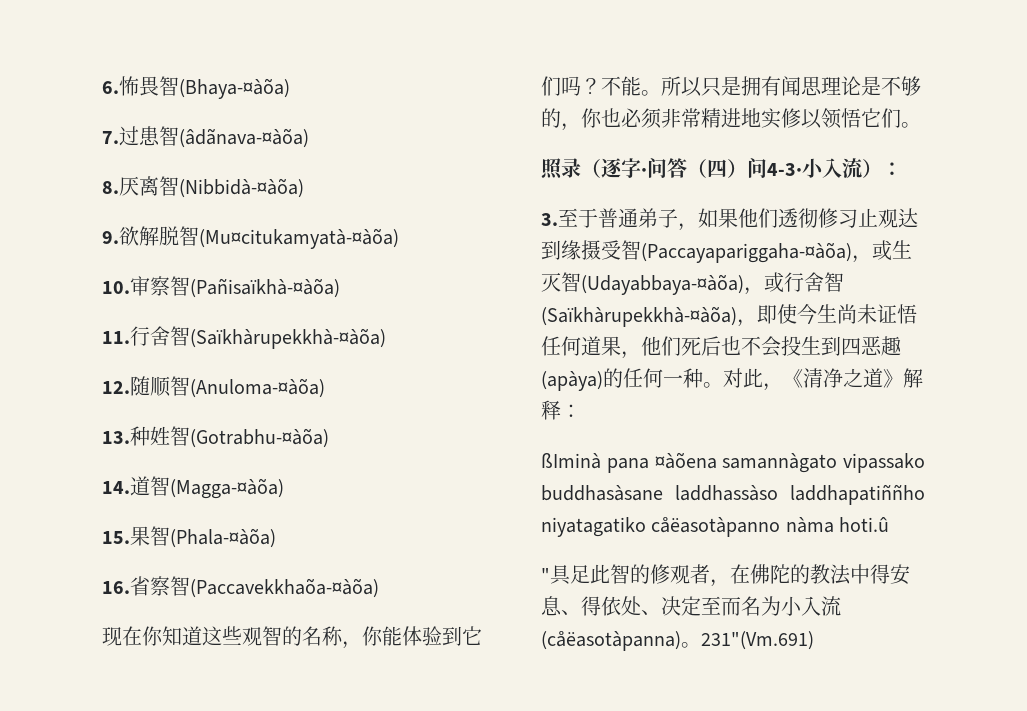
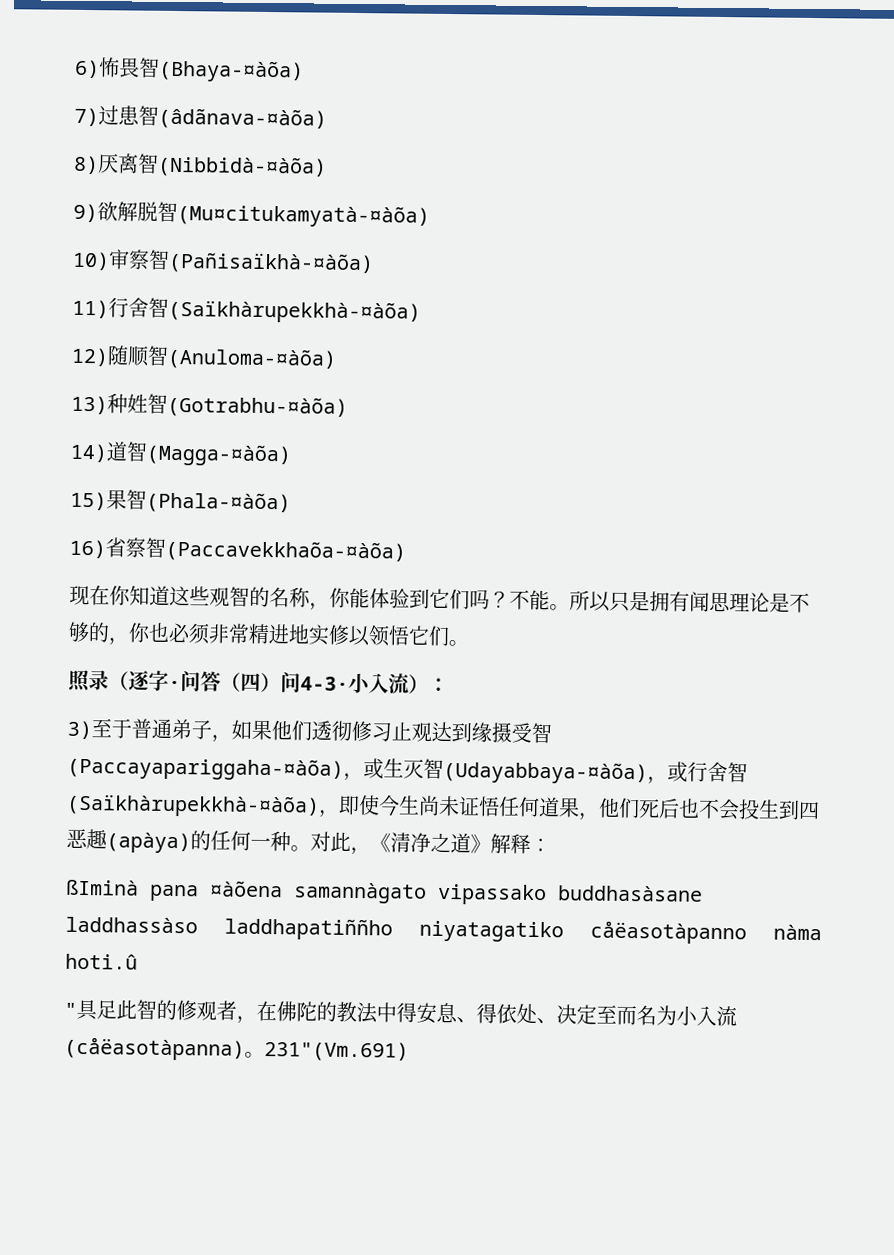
- 6.怖畏智(Bhaya-¤àõa)
+ 6)怖畏智(Bhaya-¤àõa)
- 7.过患智(âdãnava-¤àõa)
+ 7)过患智(âdãnava-¤àõa)
- 8.厌离智(Nibbidà-¤àõa)
+ 8)厌离智(Nibbidà-¤àõa)
- 9.欲解脱智(Mu¤citukamyatà-¤àõa)
+ 9)欲解脱智(Mu¤citukamyatà-¤àõa)
- 10.审察智(Pañisaïkhà-¤àõa)
+ 10)审察智(Pañisaïkhà-¤àõa)
- 11.行舍智(Saïkhàrupekkhà-¤àõa)
+ 11)行舍智(Saïkhàrupekkhà-¤àõa)
- 12.随顺智(Anuloma-¤àõa)
+ 12)随顺智(Anuloma-¤àõa)
- 13.种姓智(Gotrabhu-¤àõa)
+ 13)种姓智(Gotrabhu-¤àõa)
- 14.道智(Magga-¤àõa)
+ 14)道智(Magga-¤àõa)
- 15.果智(Phala-¤àõa)
+ 15)果智(Phala-¤àõa)
- 16.省察智(Paccavekkhaõa-¤àõa)
+ 16)省察智(Paccavekkhaõa-¤àõa)
- 3.至于普通弟子，如果他们透彻修习止观达到缘摄受智(Paccayapariggaha-¤àõa)，或生灭智(Udayabbaya-¤àõa)，或行舍智(Saïkhàrupekkhà-¤àõa)，即使今生尚未证悟任何道果，他们死后也不会投生到四恶趣(apàya)的任何一种。
+ 3)至于普通弟子，如果他们透彻修习止观达到缘摄受智(Paccayapariggaha-¤àõa)，或生灭智(Udayabbaya-¤àõa)，或行舍智(Saïkhàrupekkhà-¤àõa)，即使今生尚未证悟任何道果，他们死后也不会投生到四恶趣(apàya)的任何一种。

